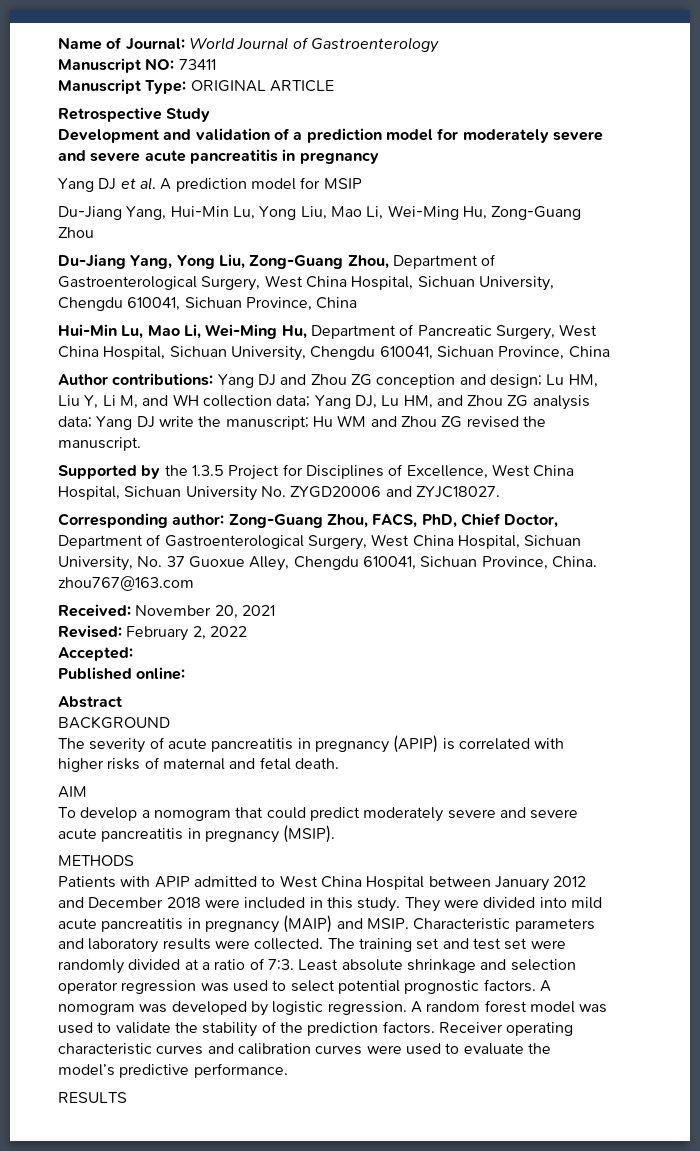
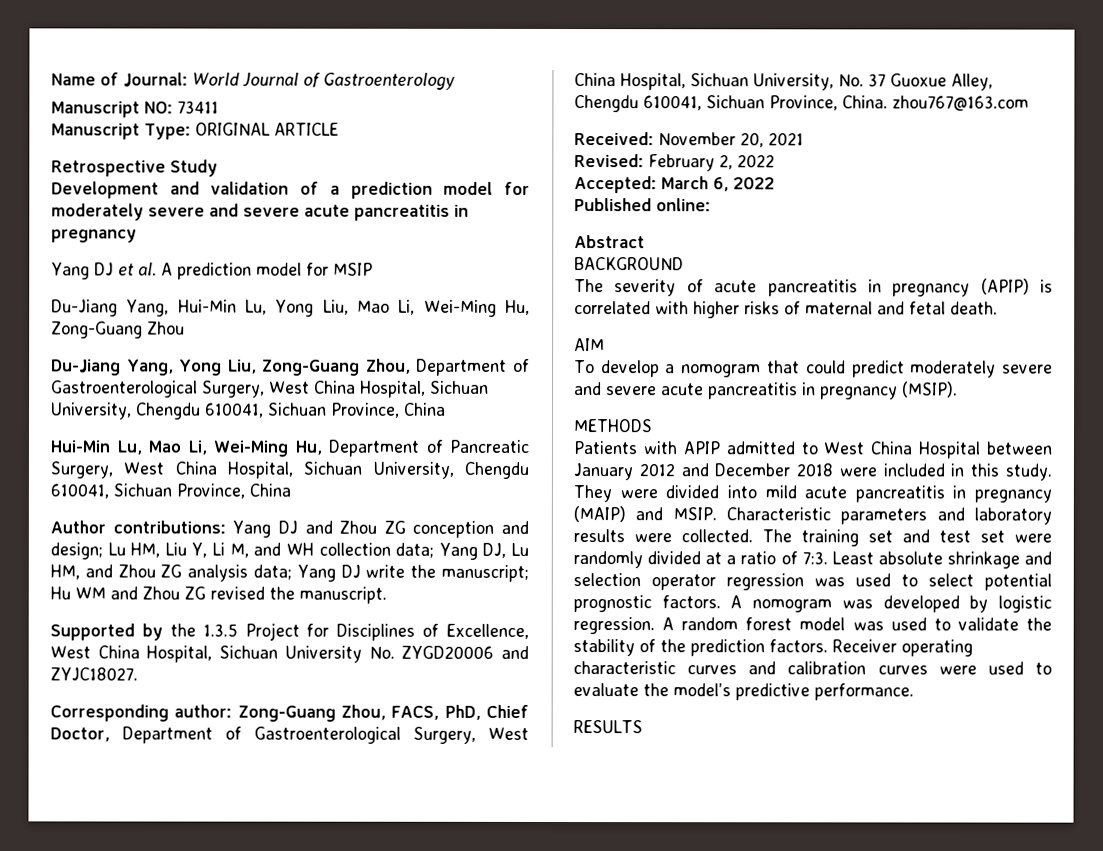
- Accepted:
+ Accepted: March 6, 2022

